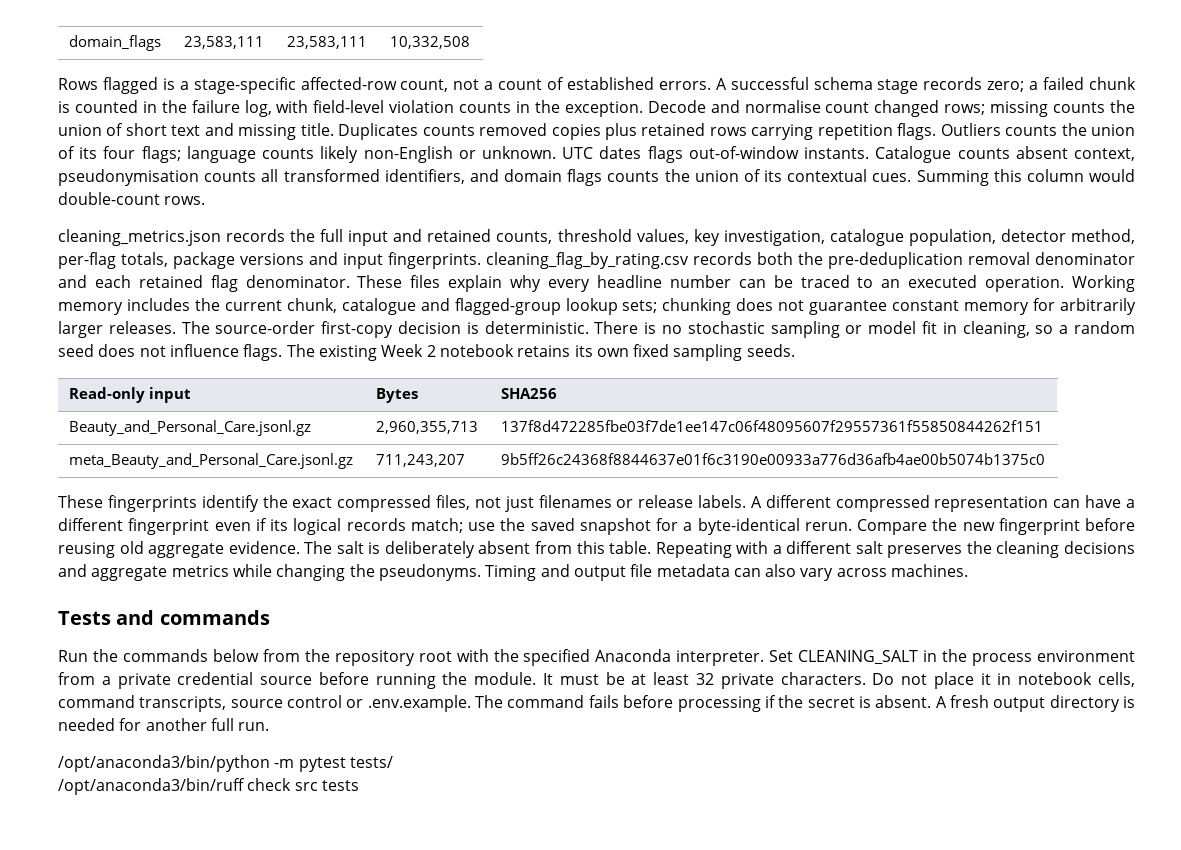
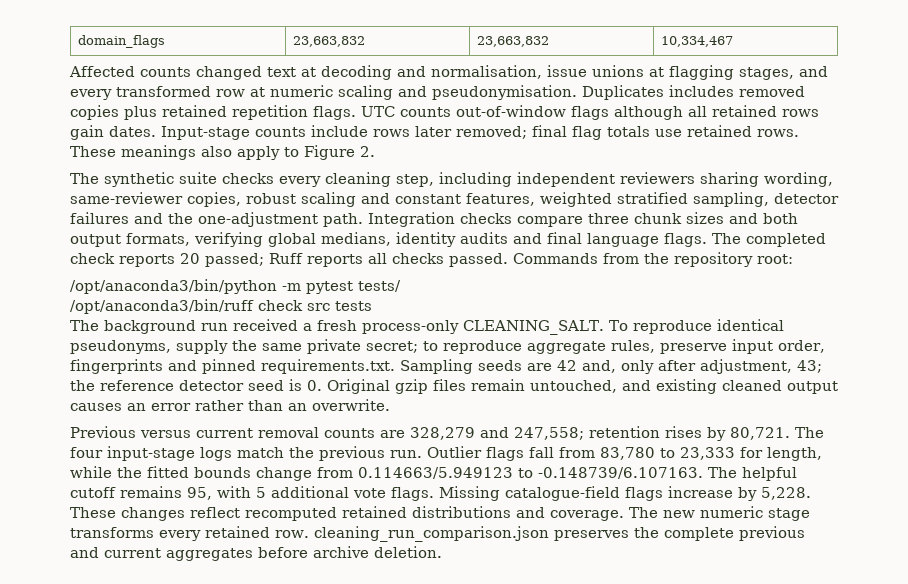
- domain_flags | 23,583,111 | 23,583,111 | 10,332,508
- Rows flagged is a stage-specific affected-row count, not a count of established errors. A successful schema stage records zero; a failed chunk is counted in the failure log, with field-level violation counts in the exception. Decode and normalise count changed rows; missing counts the union of short text and missing title. Duplicates counts removed copies plus retained rows carrying repetition flags. Outliers counts the union of its four flags; language counts likely non-English or unknown. UTC dates flags out-of-window instants. Catalogue counts absent context, pseudonymisation counts all transformed identifiers, and domain flags counts the union of its contextual cues. Summing this column would double-count rows.
- cleaning_metrics.json records the full input and retained counts, threshold values, key investigation, catalogue population, detector method, per-flag totals, package versions and input fingerprints. cleaning_flag_by_rating.csv records both the pre-deduplication removal denominator and each retained flag denominator. These files explain why every headline number can be traced to an executed operation. Working memory includes the current chunk, catalogue and flagged-group lookup sets; chunking does not guarantee constant memory for arbitrarily larger releases. The source-order first-copy decision is deterministic. There is no stochastic sampling or model fit in cleaning, so a random seed does not influence flags. The existing Week 2 notebook retains its own fixed sampling seeds.
- Read-only input | Bytes | SHA256
- Beauty_and_Personal_Care.jsonl.gz | 2,960,355,713 | 137f8d472285fbe03f7de1ee147c06f48095607f29557361f55850844262f151
- meta_Beauty_and_Personal_Care.jsonl.gz | 711,243,207 | 9b5ff26c24368f8844637e01f6c3190e00933a776d36afb4ae00b5074b1375c0
- These fingerprints identify the exact compressed files, not just filenames or release labels. A different compressed representation can have a different fingerprint even if its logical records match; use the saved snapshot for a byte-identical rerun. Compare the new fingerprint before reusing old aggregate evidence. The salt is deliberately absent from this table. Repeating with a different salt preserves the cleaning decisions and aggregate metrics while changing the pseudonyms. Timing and output file metadata can also vary across machines.
- Tests and commands
- Run the commands below from the repository root with the specified Anaconda interpreter. Set CLEANING_SALT in the process environment from a private credential source before running the module. It must be at least 32 private characters. Do not place it in notebook cells, command transcripts, source control or .env.example. The command fails before processing if the secret is absent. A fresh output directory is needed for another full run.
+ domain_flags | 23,663,832 | 23,663,832 | 10,334,467
+ Affected counts changed text at decoding and normalisation, issue unions at flagging stages, and every transformed row at numeric scaling and pseudonymisation. Duplicates includes removed copies plus retained repetition flags. UTC counts out-of-window flags although all retained rows gain dates. Input-stage counts include rows later removed; final flag totals use retained rows. These meanings also apply to Figure 2.
+ The synthetic suite checks every cleaning step, including independent reviewers sharing wording, same-reviewer copies, robust scaling and constant features, weighted stratified sampling, detector failures and the one-adjustment path. Integration checks compare three chunk sizes and both output formats, verifying global medians, identity audits and final language flags. The completed check reports 20 passed; Ruff reports all checks passed. Commands from the repository root:
+ The background run received a fresh process-only CLEANING_SALT. To reproduce identical pseudonyms, supply the same private secret; to reproduce aggregate rules, preserve input order, fingerprints and pinned requirements.txt. Sampling seeds are 42 and, only after adjustment, 43; the reference detector seed is 0. Original gzip files remain untouched, and existing cleaned output causes an error rather than an overwrite.
+ Previous versus current removal counts are 328,279 and 247,558; retention rises by 80,721. The four input-stage logs match the previous run. Outlier flags fall from 83,780 to 23,333 for length, while the fitted bounds change from 0.114663/5.949123 to -0.148739/6.107163. The helpful cutoff remains 95, with 5 additional vote flags. Missing catalogue-field flags increase by 5,228. These changes reflect recomputed retained distributions and coverage. The new numeric stage transforms every retained row. cleaning_run_comparison.json preserves the complete previous and current aggregates before archive deletion.

